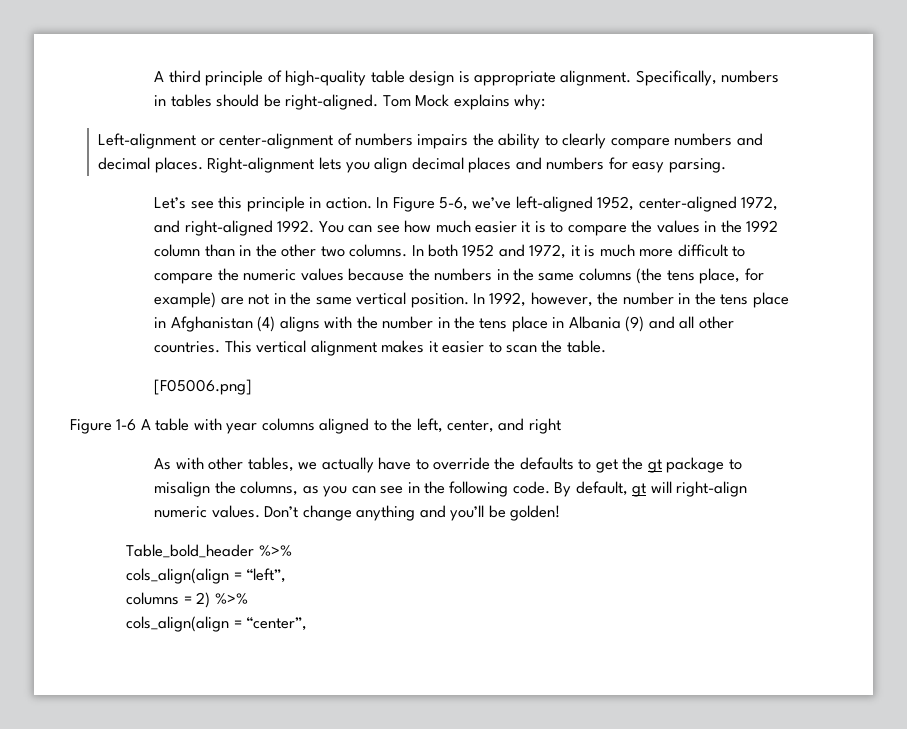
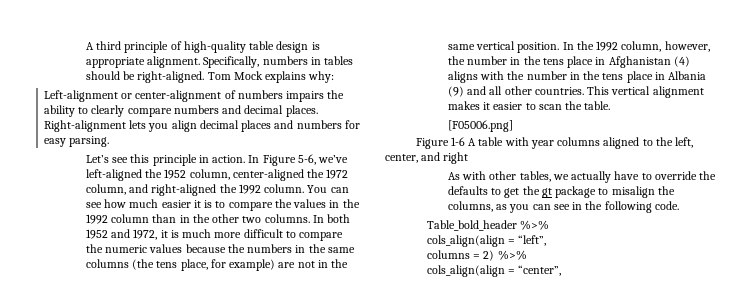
- In Figure 5-6, we’ve left-aligned 1952, center-aligned 1972, and right-aligned 1992.
+ In Figure 5-6, we’ve left-aligned the 1952 column, center-aligned the 1972 column, and right-aligned the 1992 column.
- In 1992, however, the number in the tens place in Afghanistan (4) aligns with the number in the tens place in Albania (9) and all other countries.
+ In the 1992 column, however, the number in the tens place in Afghanistan (4) aligns with the number in the tens place in Albania (9) and all other countries.
- By default, gt will right-align numeric values. Don’t change anything and you’ll be golden!

